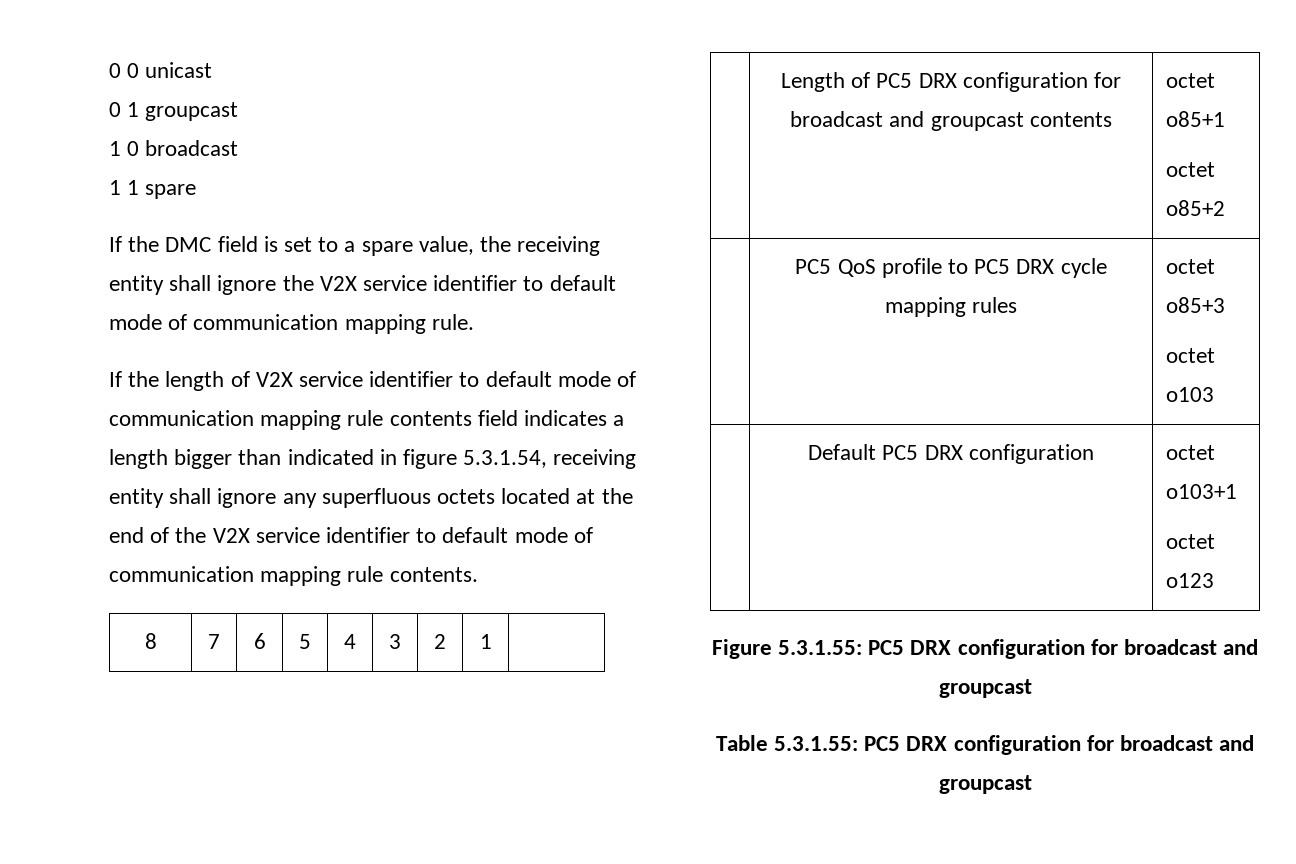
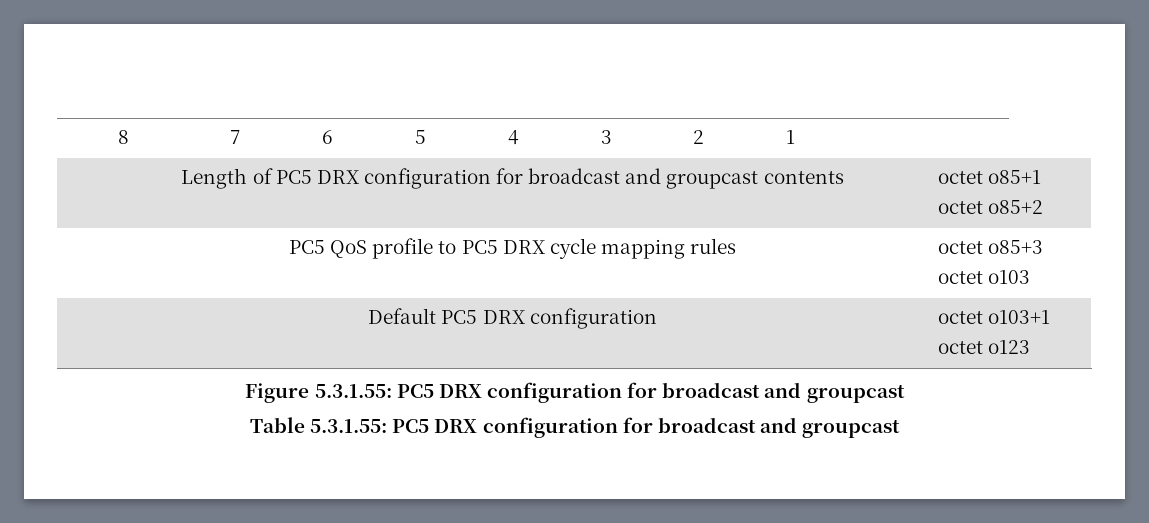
- 0 0 unicast
- 0 1 groupcast
- 1 0 broadcast
- 1 1 spare
- If the DMC field is set to a spare value, the receiving entity shall ignore the V2X service identifier to default mode of communication mapping rule.
- If the length of V2X service identifier to default mode of communication mapping rule contents field indicates a length bigger than indicated in figure 5.3.1.54, receiving entity shall ignore any superfluous octets located at the end of the V2X service identifier to default mode of communication mapping rule contents.

